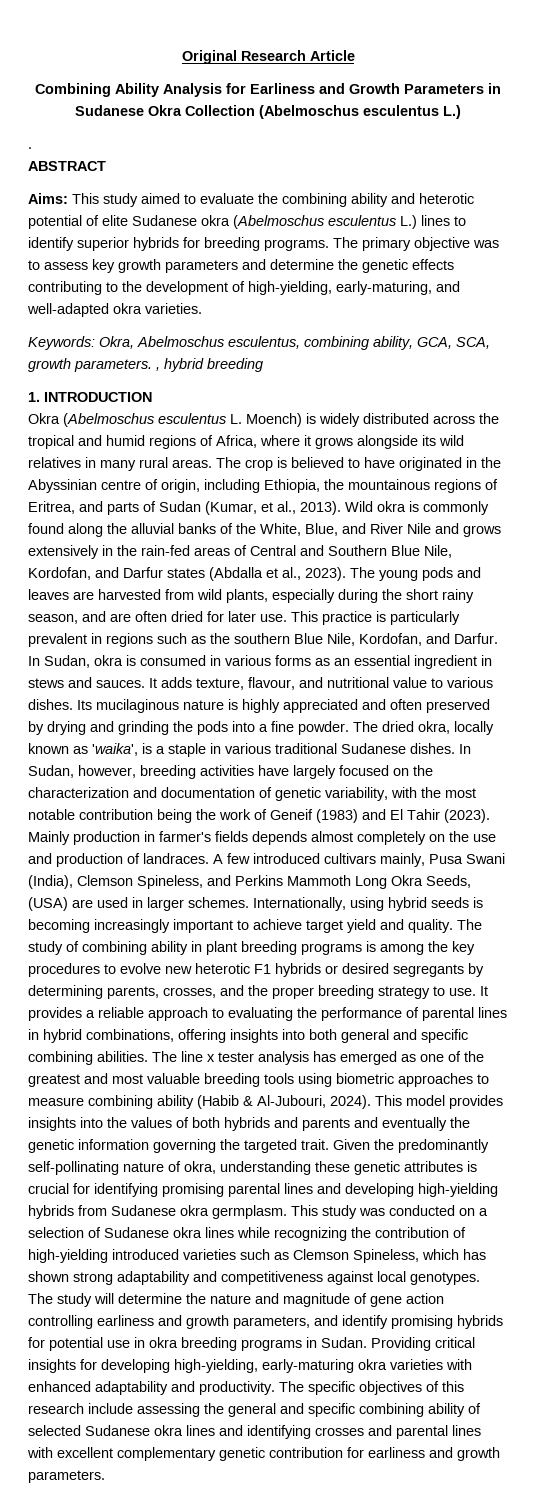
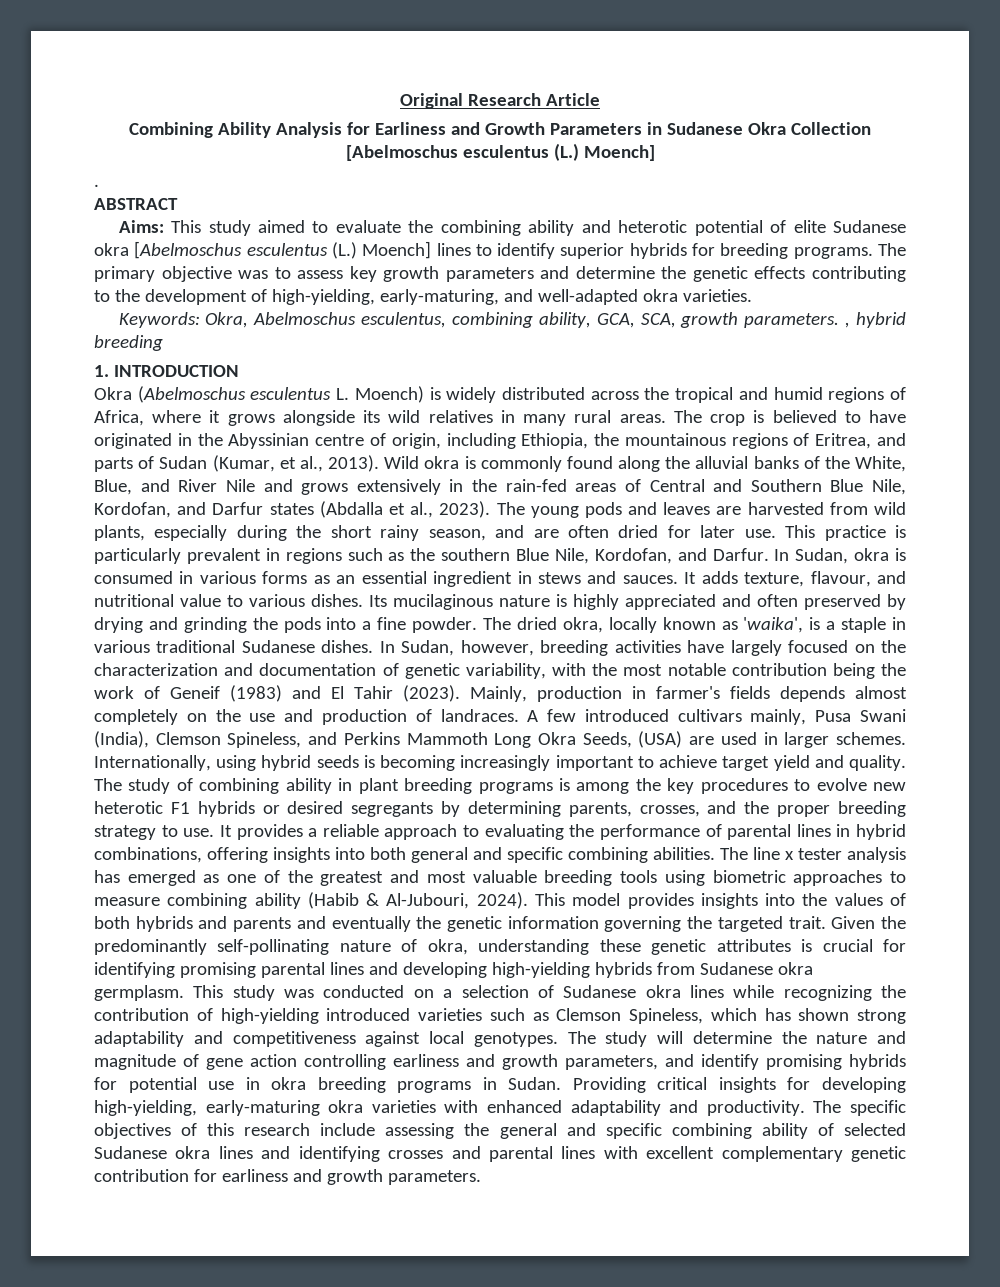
- Combining Ability Analysis for Earliness and Growth Parameters in Sudanese Okra Collection (Abelmoschus esculentus L.)
+ Combining Ability Analysis for Earliness and Growth Parameters in Sudanese Okra Collection [Abelmoschus esculentus (L.) Moench]
- Aims: This study aimed to evaluate the combining ability and heterotic potential of elite Sudanese okra (Abelmoschus esculentus L.) lines to identify superior hybrids for breeding programs.
+ Aims: This study aimed to evaluate the combining ability and heterotic potential of elite Sudanese okra [Abelmoschus esculentus (L.) Moench] lines to identify superior hybrids for breeding programs.
- Mainly production in farmer's fields depends almost completely on the use and production of landraces.
+ Mainly, production in farmer's fields depends almost completely on the use and production of landraces.

